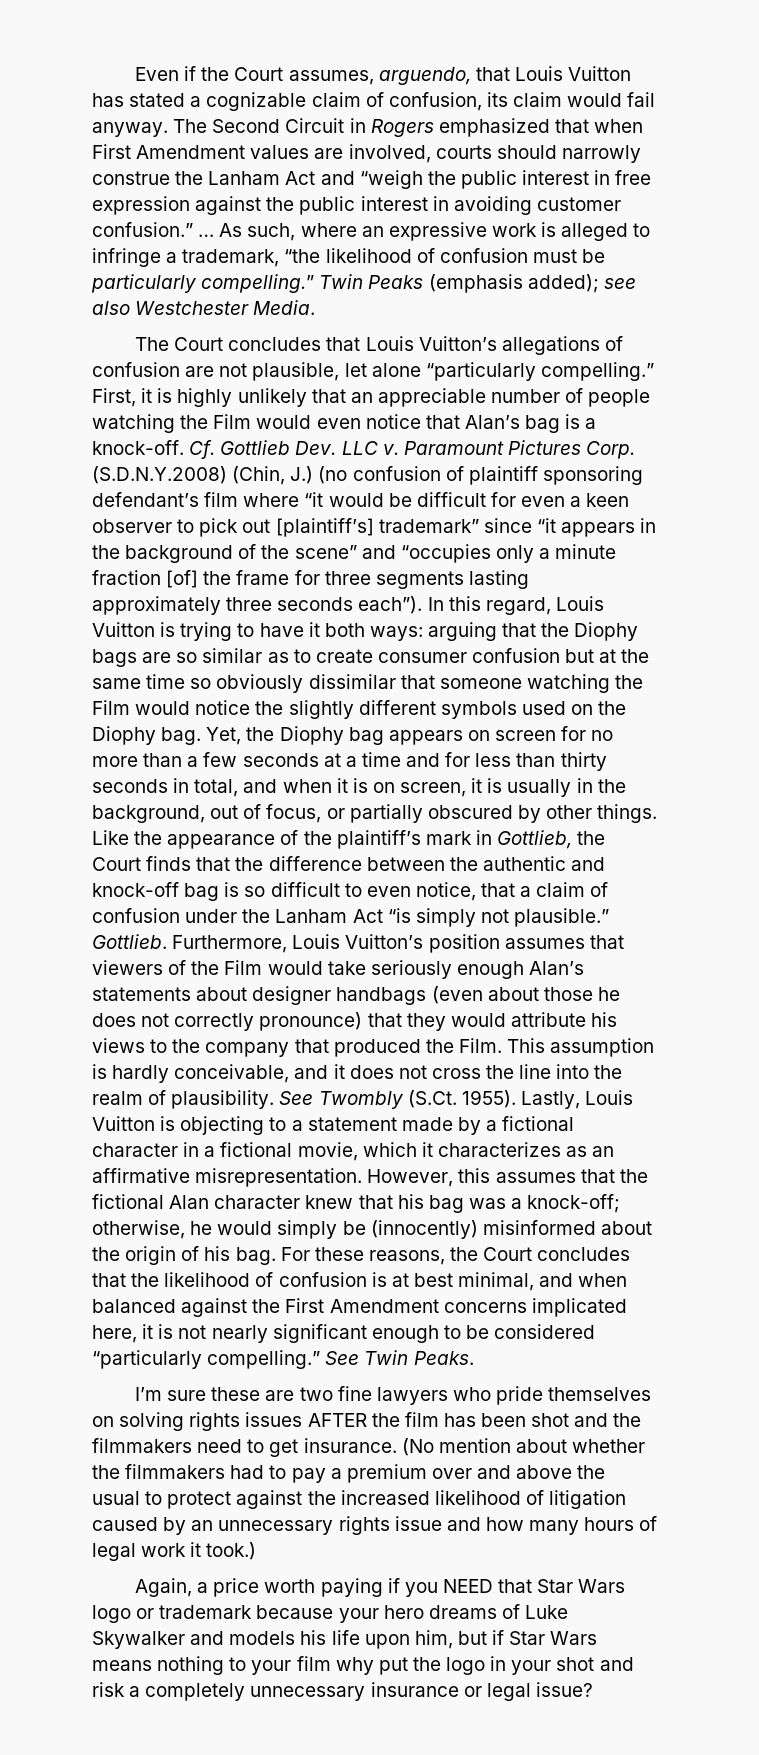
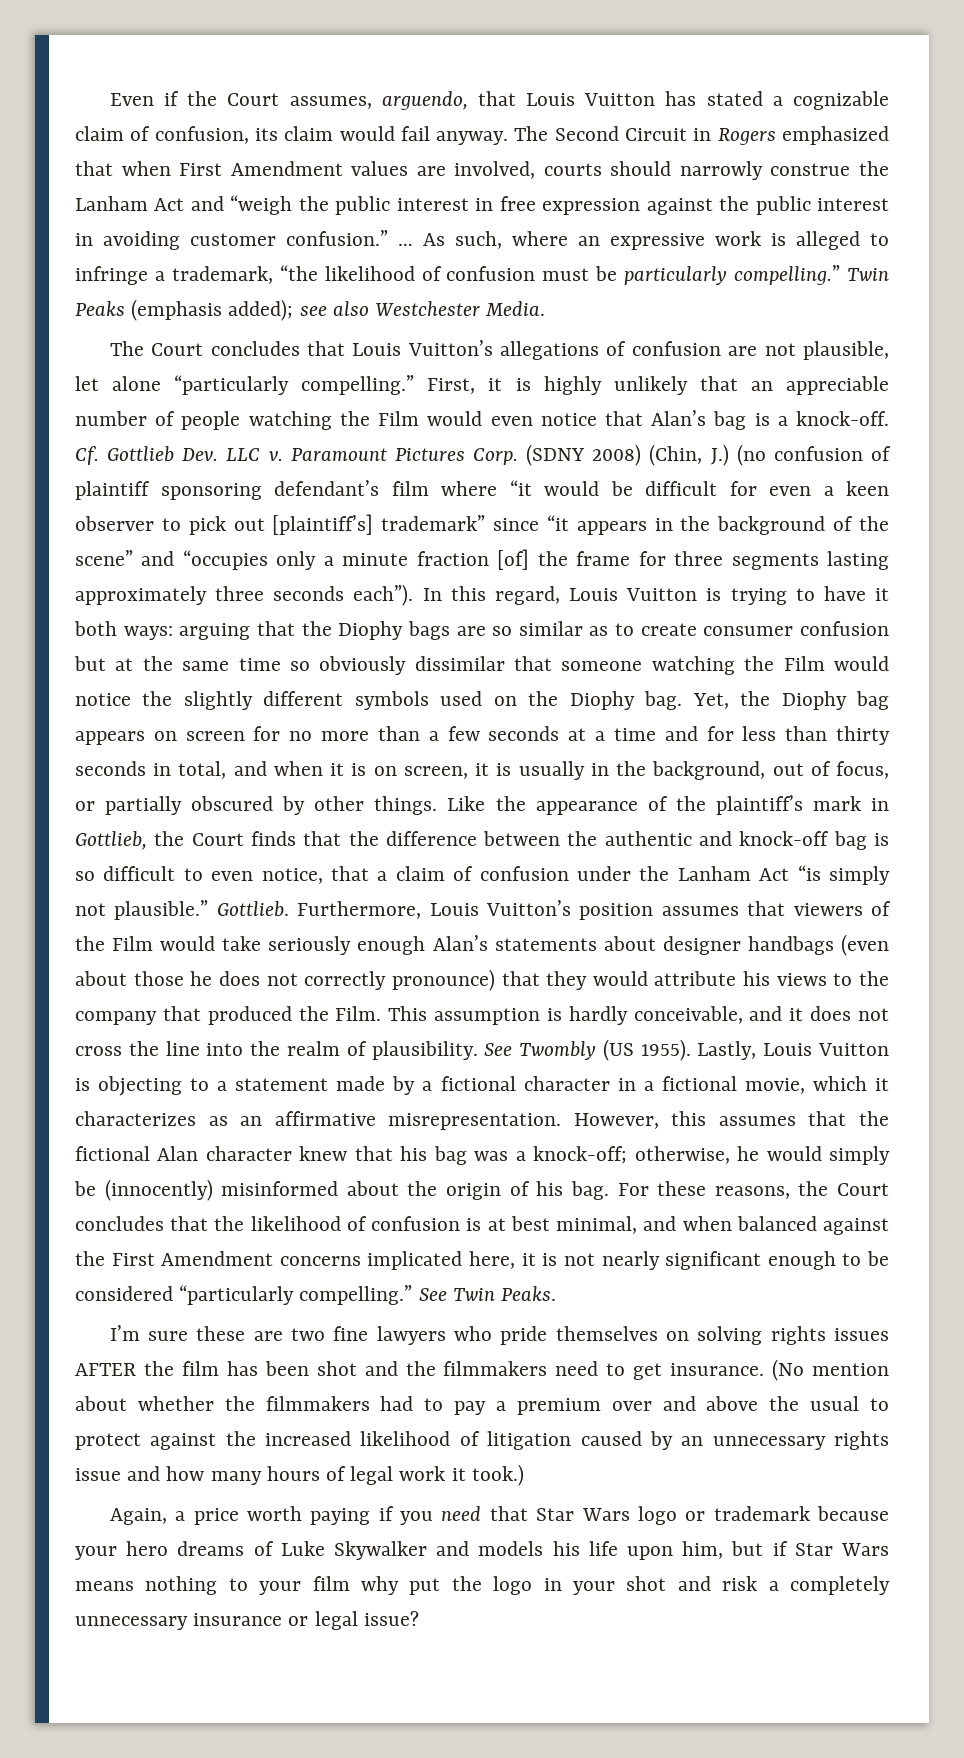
- (S.D.N.Y.2008) (Chin, J.) (no confusion of plaintiff sponsoring defendant’s film where “it would be difficult for even a keen observer to pick out [plaintiff’s] trademark” since “it appears in the background of the scene” and “occupies only a minute fraction [of] the frame for three segments lasting approximately three seconds each”).
+ (SDNY 2008) (Chin, J.) (no confusion of plaintiff sponsoring defendant’s film where “it would be difficult for even a keen observer to pick out [plaintiff’s] trademark” since “it appears in the background of the scene” and “occupies only a minute fraction [of] the frame for three segments lasting approximately three seconds each”).
- See Twombly (S.Ct. 1955).
+ See Twombly (US 1955).
- Again, a price worth paying if you NEED that Star Wars logo or trademark because your hero dreams of Luke Skywalker and models his life upon him, but if Star Wars means nothing to your film why put the logo in your shot and risk a completely unnecessary insurance or legal issue?
+ Again, a price worth paying if you need that Star Wars logo or trademark because your hero dreams of Luke Skywalker and models his life upon him, but if Star Wars means nothing to your film why put the logo in your shot and risk a completely unnecessary insurance or legal issue?

